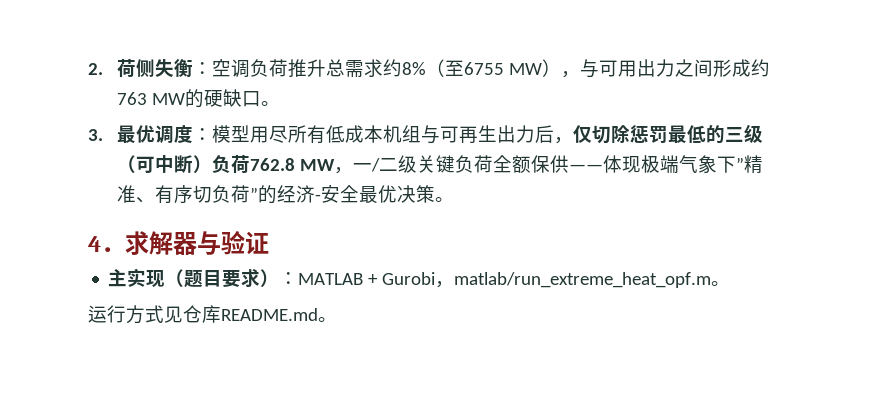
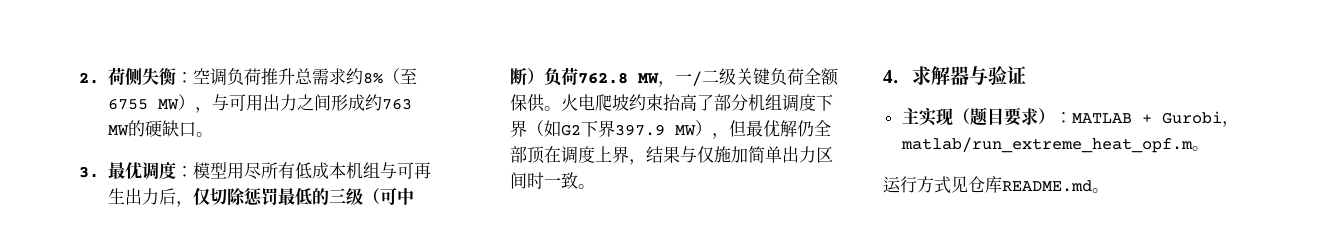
- 3.最优调度：模型用尽所有低成本机组与可再生出力后，仅切除惩罚最低的三级（可中断）负荷762.8 MW，一/二级关键负荷全额保供——体现极端气象下”精准、有序切负荷”的经济-安全最优决策。
+ 3.最优调度：模型用尽所有低成本机组与可再生出力后，仅切除惩罚最低的三级（可中断）负荷762.8 MW，一/二级关键负荷全额保供。火电爬坡约束抬高了部分机组调度下界（如G2下界397.9 MW），但最优解仍全部顶在调度上界，结果与仅施加简单出力区间时一致。

